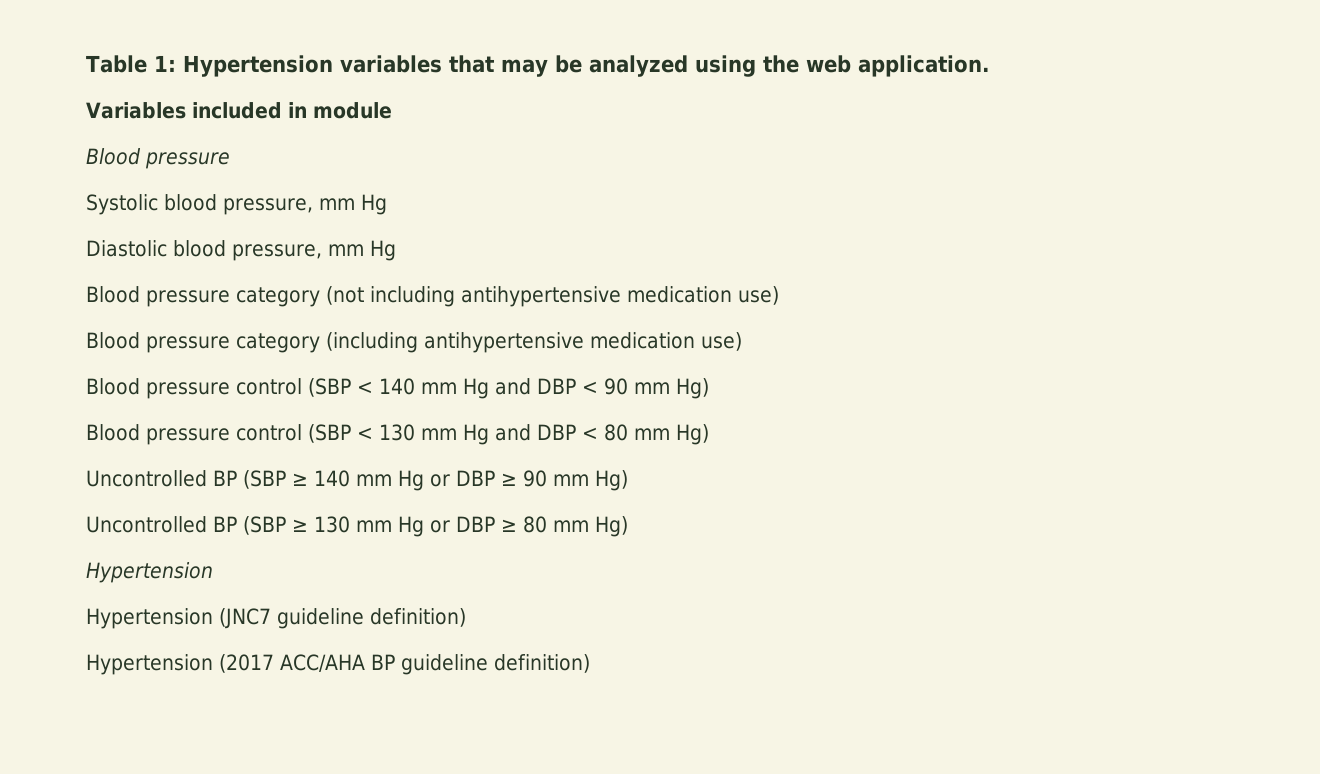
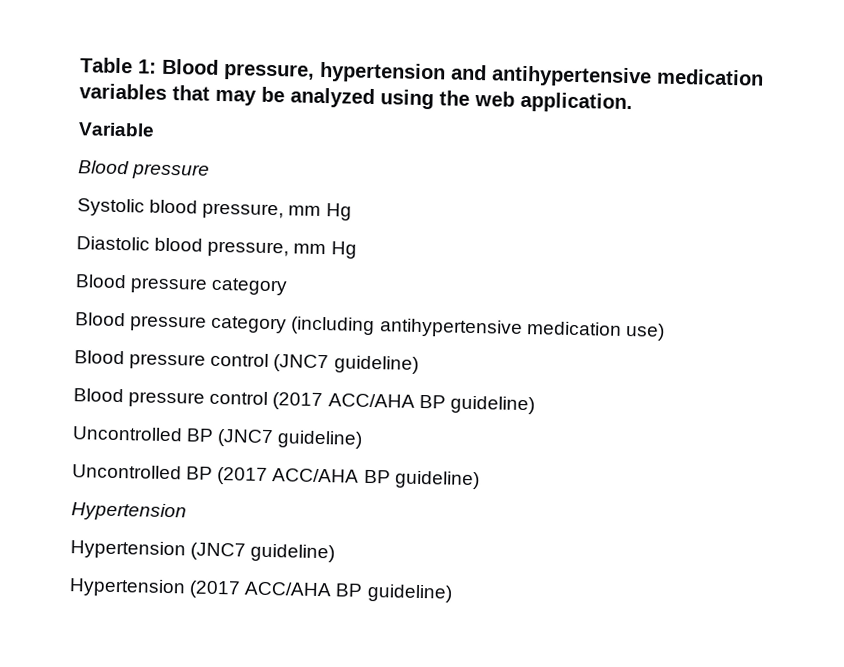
- Table 1: Hypertension variables that may be analyzed using the web application.
+ Table 1: Blood pressure, hypertension and antihypertensive medication variables that may be analyzed using the web application.
- Variables included in module
+ Variable
  Diastolic blood pressure, mm Hg
- Blood pressure category (not including antihypertensive medication use)
+ Blood pressure category
- Blood pressure control (SBP < 140 mm Hg and DBP < 90 mm Hg)
- Blood pressure control (SBP < 130 mm Hg and DBP < 80 mm Hg)
- Uncontrolled BP (SBP ≥ 140 mm Hg or DBP ≥ 90 mm Hg)
- Uncontrolled BP (SBP ≥ 130 mm Hg or DBP ≥ 80 mm Hg)
+ Blood pressure control (JNC7 guideline)
+ Blood pressure control (2017 ACC/AHA BP guideline)
+ Uncontrolled BP (JNC7 guideline)
+ Uncontrolled BP (2017 ACC/AHA BP guideline)
- Hypertension (JNC7 guideline definition)
+ Hypertension (JNC7 guideline)
- Hypertension (2017 ACC/AHA BP guideline definition)
+ Hypertension (2017 ACC/AHA BP guideline)

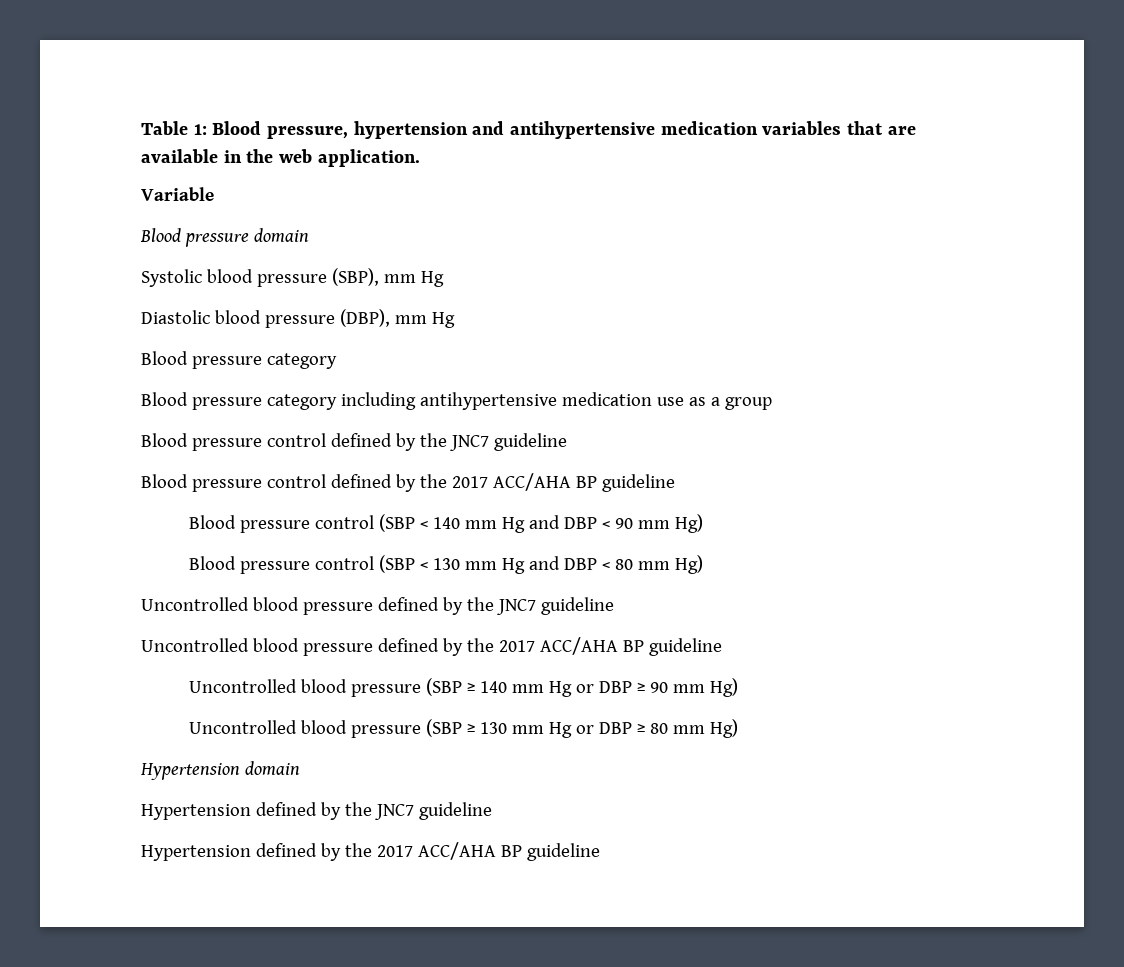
- Table 1: Blood pressure, hypertension and antihypertensive medication variables that may be analyzed using the web application.
+ Table 1: Blood pressure, hypertension and antihypertensive medication variables that are available in the web application.
  Variable
- Blood pressure
+ Blood pressure domain
- Systolic blood pressure, mm Hg
+ Systolic blood pressure (SBP), mm Hg
- Diastolic blood pressure, mm Hg
+ Diastolic blood pressure (DBP), mm Hg
- Blood pressure category (including antihypertensive medication use)
- Blood pressure control (JNC7 guideline)
- Blood pressure control (2017 ACC/AHA BP guideline)
- Uncontrolled BP (JNC7 guideline)
- Uncontrolled BP (2017 ACC/AHA BP guideline)
- Hypertension
- Hypertension (JNC7 guideline)
- Hypertension (2017 ACC/AHA BP guideline)
+ Blood pressure category including antihypertensive medication use as a group
+ Blood pressure control defined by the JNC7 guideline
+ Blood pressure control defined by the 2017 ACC/AHA BP guideline
+ Blood pressure control (SBP < 140 mm Hg and DBP < 90 mm Hg)
+ Blood pressure control (SBP < 130 mm Hg and DBP < 80 mm Hg)
+ Uncontrolled blood pressure defined by the JNC7 guideline
+ Uncontrolled blood pressure defined by the 2017 ACC/AHA BP guideline
+ Uncontrolled blood pressure (SBP ≥ 140 mm Hg or DBP ≥ 90 mm Hg)
+ Uncontrolled blood pressure (SBP ≥ 130 mm Hg or DBP ≥ 80 mm Hg)
+ Hypertension domain
+ Hypertension defined by the JNC7 guideline
+ Hypertension defined by the 2017 ACC/AHA BP guideline

